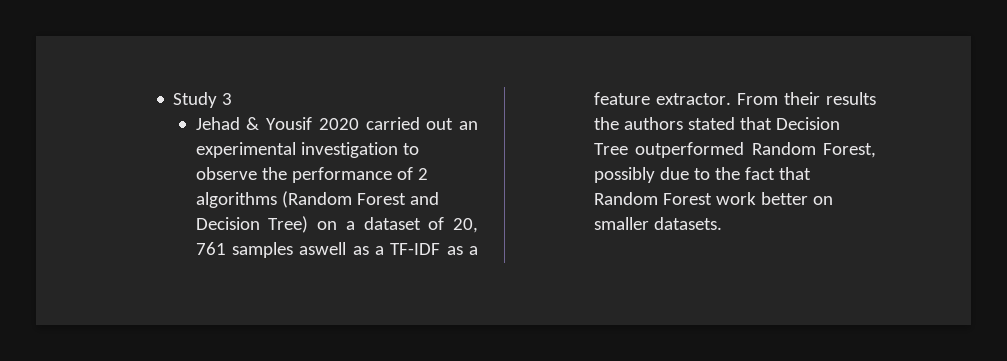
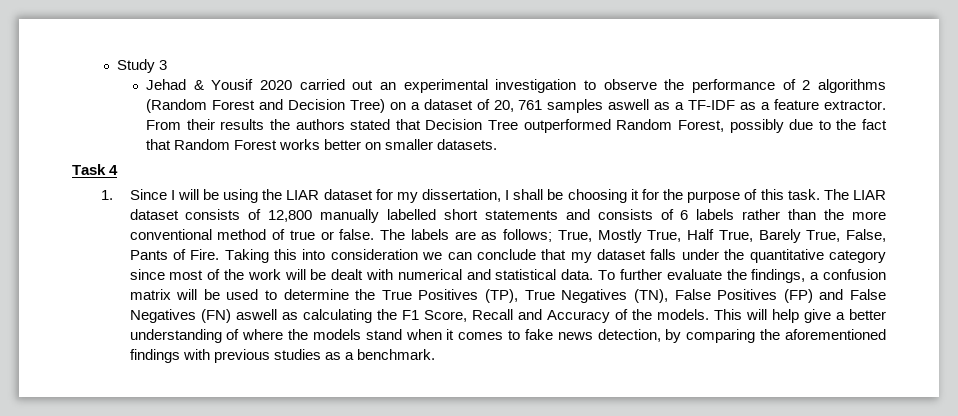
- From their results the authors stated that Decision Tree outperformed Random Forest, possibly due to the fact that Random Forest work better on smaller datasets.
+ From their results the authors stated that Decision Tree outperformed Random Forest, possibly due to the fact that Random Forest works better on smaller datasets.
+ Task 4
+ 1. Since I will be using the LIAR dataset for my dissertation, I shall be choosing it for the purpose of this task. The LIAR dataset consists of 12,800 manually labelled short statements and consists of 6 labels rather than the more conventional method of true or false. The labels are as follows; True, Mostly True, Half True, Barely True, False, Pants of Fire. Taking this into consideration we can conclude that my dataset falls under the quantitative category since most of the work will be dealt with numerical and statistical data. To further evaluate the findings, a confusion matrix will be used to determine the True Positives (TP), True Negatives (TN), False Positives (FP) and False Negatives (FN) aswell as calculating the F1 Score, Recall and Accuracy of the models. This will help give a better understanding of where the models stand when it comes to fake news detection, by comparing the aforementioned findings with previous studies as a benchmark.

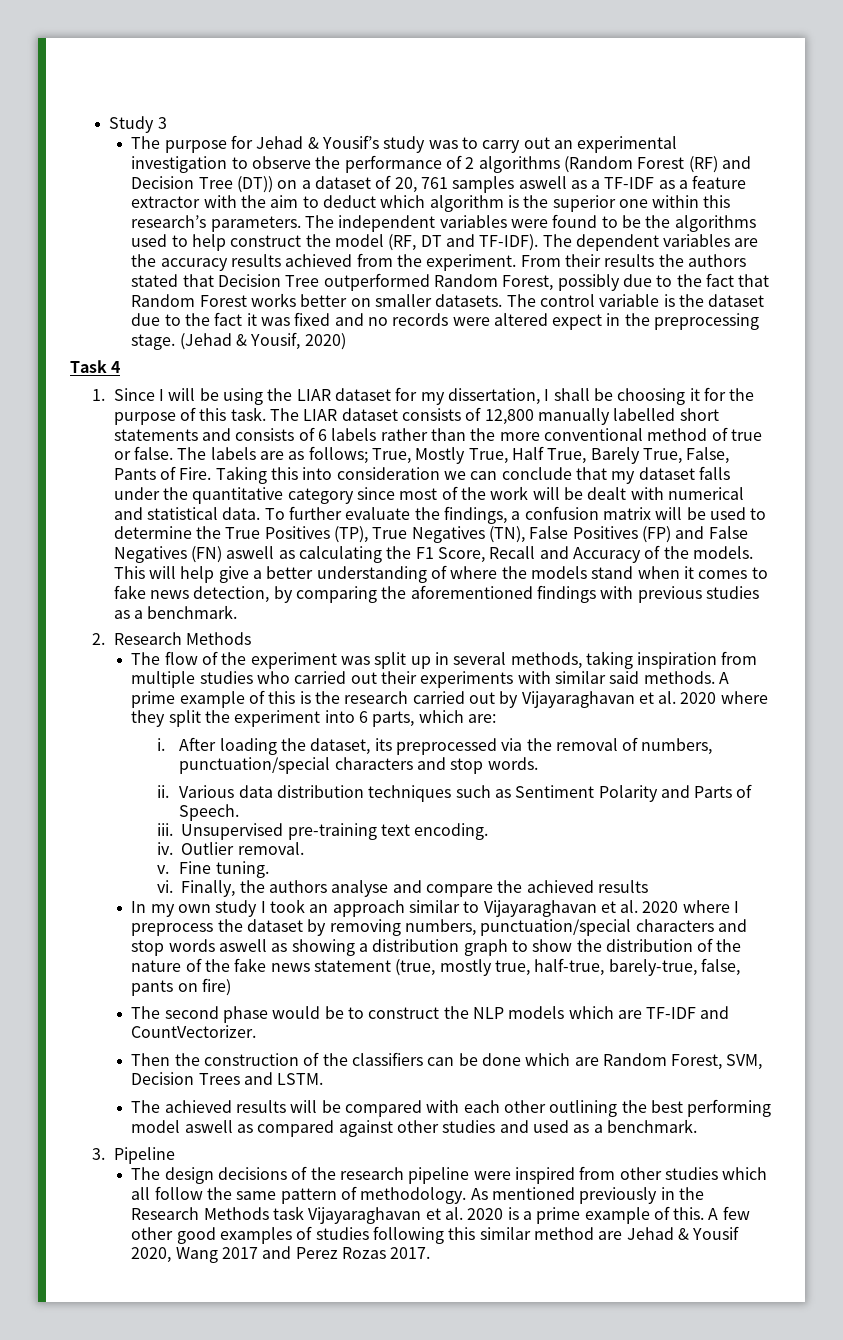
- Jehad & Yousif 2020 carried out an experimental investigation to observe the performance of 2 algorithms (Random Forest and Decision Tree) on a dataset of 20, 761 samples aswell as a TF-IDF as a feature extractor.
+ The purpose for Jehad & Yousif’s study was to carry out an experimental investigation to observe the performance of 2 algorithms (Random Forest (RF) and Decision Tree (DT)) on a dataset of 20, 761 samples aswell as a TF-IDF as a feature extractor with the aim to deduct which algorithm is the superior one within this research’s parameters. The independent variables were found to be the algorithms used to help construct the model (RF, DT and TF-IDF). The dependent variables are the accuracy results achieved from the experiment.
+ The control variable is the dataset due to the fact it was fixed and no records were altered expect in the preprocessing stage. (Jehad & Yousif, 2020)
+ 2. Research Methods
+ The flow of the experiment was split up in several methods, taking inspiration from multiple studies who carried out their experiments with similar said methods. A prime example of this is the research carried out by Vijayaraghavan et al. 2020 where they split the experiment into 6 parts, which are:
+ i. After loading the dataset, its preprocessed via the removal of numbers, punctuation/special characters and stop words.
+ ii. Various data distribution techniques such as Sentiment Polarity and Parts of Speech.
+ iii. Unsupervised pre-training text encoding.
+ iv. Outlier removal.
+ v. Fine tuning.
+ vi. Finally, the authors analyse and compare the achieved results
+ In my own study I took an approach similar to Vijayaraghavan et al. 2020 where I preprocess the dataset by removing numbers, punctuation/special characters and stop words aswell as showing a distribution graph to show the distribution of the nature of the fake news statement (true, mostly true, half-true, barely-true, false, pants on fire)
+ The second phase would be to construct the NLP models which are TF-IDF and CountVectorizer.
+ Then the construction of the classifiers can be done which are Random Forest, SVM, Decision Trees and LSTM.
+ The achieved results will be compared with each other outlining the best performing model aswell as compared against other studies and used as a benchmark.
+ 3. Pipeline
+ The design decisions of the research pipeline were inspired from other studies which all follow the same pattern of methodology. As mentioned previously in the Research Methods task Vijayaraghavan et al. 2020 is a prime example of this. A few other good examples of studies following this similar method are Jehad & Yousif 2020, Wang 2017 and Perez Rozas 2017.

